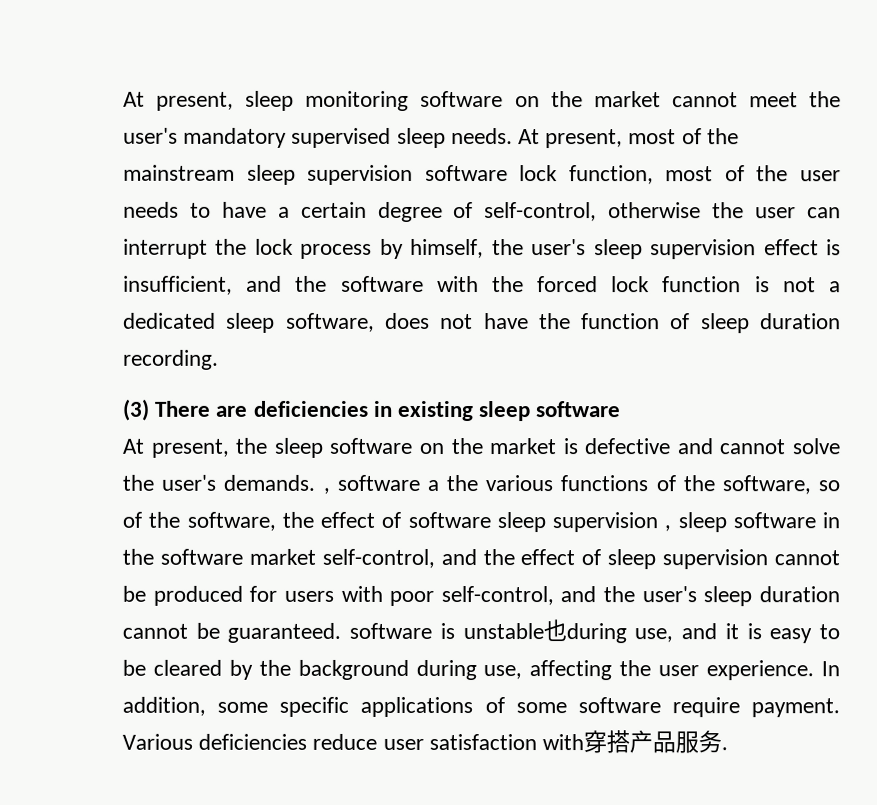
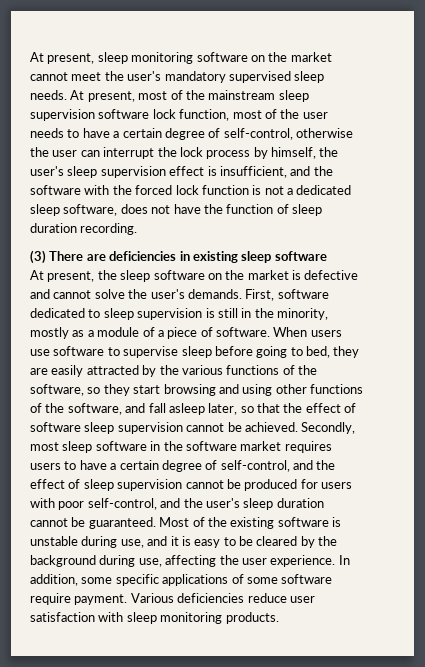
- At present, the sleep software on the market is defective and cannot solve the user's demands. , software a the various functions of the software, so of the software, the effect of software sleep supervision , sleep software in the software market self-control, and the effect of sleep supervision cannot be produced for users with poor self-control, and the user's sleep duration cannot be guaranteed. software is unstable也during use, and it is easy to be cleared by the background during use, affecting the user experience.
+ At present, the sleep software on the market is defective and cannot solve the user's demands. First, software dedicated to sleep supervision is still in the minority, mostly as a module of a piece of software. When users use software to supervise sleep before going to bed, they are easily attracted by the various functions of the software, so they start browsing and using other functions of the software, and fall asleep later, so that the effect of software sleep supervision cannot be achieved. Secondly, most sleep software in the software market requires users to have a certain degree of self-control, and the effect of sleep supervision cannot be produced for users with poor self-control, and the user's sleep duration cannot be guaranteed. Most of the existing software is unstable during use, and it is easy to be cleared by the background during use, affecting the user experience.
- Various deficiencies reduce user satisfaction with穿搭产品服务.
+ Various deficiencies reduce user satisfaction with sleep monitoring products.

